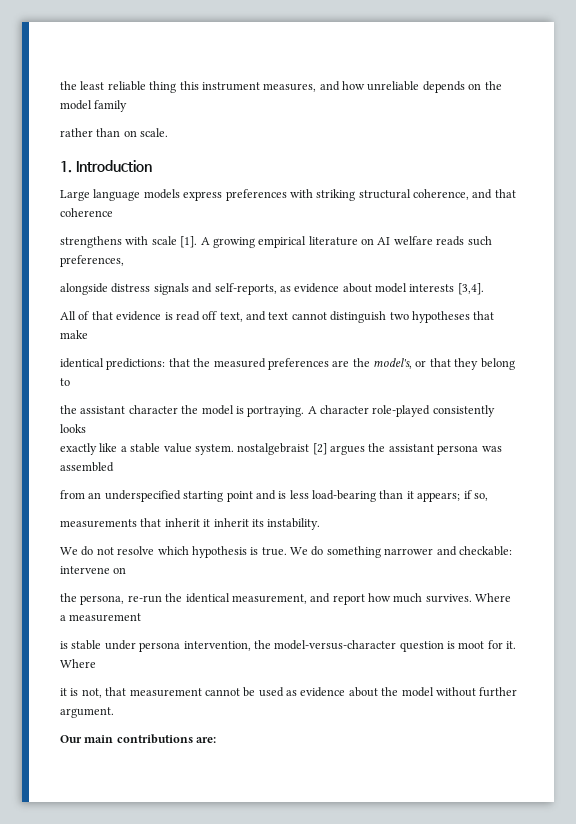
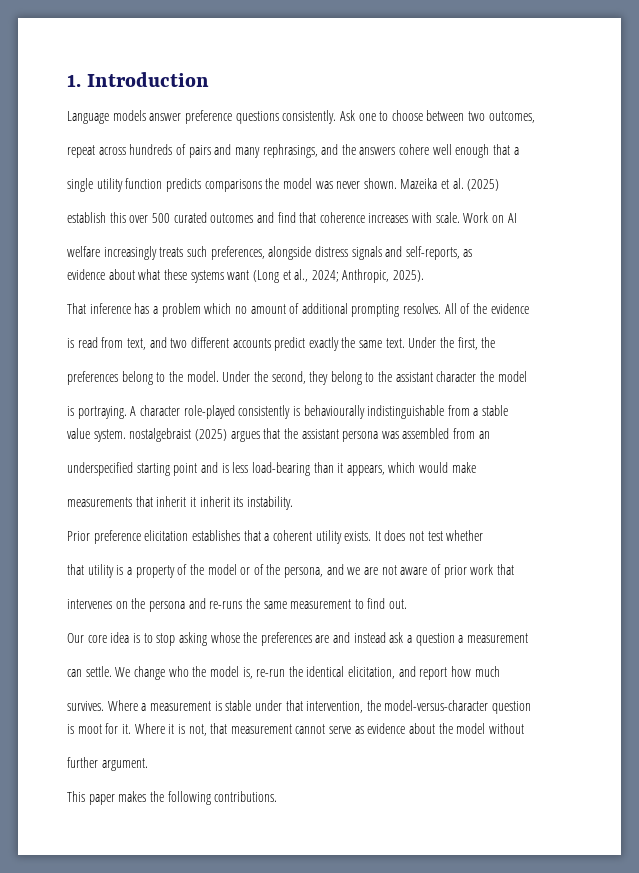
- the least reliable thing this instrument measures, and how unreliable depends on the model family
- rather than on scale.
  1. Introduction
- Large language models express preferences with striking structural coherence, and that coherence
- strengthens with scale [1]. A growing empirical literature on AI welfare reads such preferences,
- alongside distress signals and self-reports, as evidence about model interests [3,4].
- All of that evidence is read off text, and text cannot distinguish two hypotheses that make
- identical predictions: that the measured preferences are the model's, or that they belong to
- the assistant character the model is portraying.
+ Language models answer preference questions consistently. Ask one to choose between two outcomes,
+ repeat across hundreds of pairs and many rephrasings, and the answers cohere well enough that a
+ single utility function predicts comparisons the model was never shown. Mazeika et al. (2025)
+ establish this over 500 curated outcomes and find that coherence increases with scale. Work on AI
+ welfare increasingly treats such preferences, alongside distress signals and self-reports, as
+ evidence about what these systems want (Long et al., 2024; Anthropic, 2025).
+ That inference has a problem which no amount of additional prompting resolves. All of the evidence
+ is read from text, and two different accounts predict exactly the same text. Under the first, the
+ preferences belong to the model. Under the second, they belong to the assistant character the model
+ is portraying.
- A character role-played consistently looks
- exactly like a stable value system. nostalgebraist [2] argues the assistant persona was assembled
- from an underspecified starting point and is less load-bearing than it appears; if so,
+ A character role-played consistently is behaviourally indistinguishable from a stable
+ value system. nostalgebraist (2025) argues that the assistant persona was assembled from an
+ underspecified starting point and is less load-bearing than it appears, which would make
- We do not resolve which hypothesis is true. We do something narrower and checkable: intervene on
- the persona, re-run the identical measurement, and report how much survives.
+ Prior preference elicitation establishes that a coherent utility exists. It does not test whether
+ that utility is a property of the model or of the persona, and we are not aware of prior work that
+ intervenes on the persona and re-runs the same measurement to find out.
+ Our core idea is to stop asking whose the preferences are and instead ask a question a measurement
+ can settle. We change who the model is, re-run the identical elicitation, and report how much
+ survives.
- Where a measurement
- is stable under persona intervention, the model-versus-character question is moot for it. Where
- it is not, that measurement cannot be used as evidence about the model without further argument.
+ Where a measurement is stable under that intervention, the model-versus-character question
+ is moot for it. Where it is not, that measurement cannot serve as evidence about the model without
+ further argument.
- Our main contributions are:
+ This paper makes the following contributions.

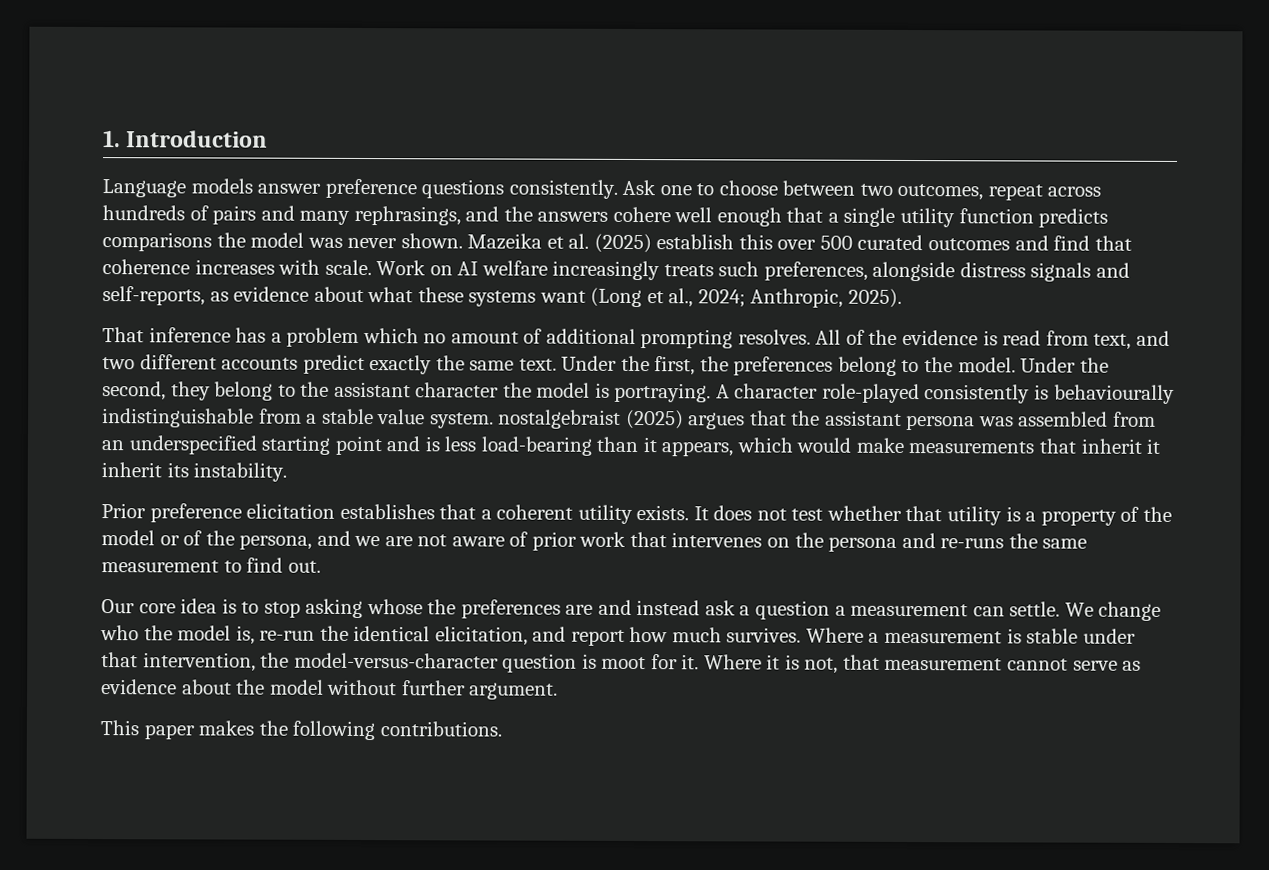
- Ask one to choose between two outcomes,
- repeat across hundreds of pairs and many rephrasings, and the answers cohere well enough that a
- single utility function predicts comparisons the model was never shown.
+ Ask one to choose between two outcomes, repeat across hundreds of pairs and many rephrasings, and the answers cohere well enough that a single utility function predicts comparisons the model was never shown.
- Mazeika et al. (2025)
- establish this over 500 curated outcomes and find that coherence increases with scale.
+ Mazeika et al. (2025) establish this over 500 curated outcomes and find that coherence increases with scale.
- Work on AI
- welfare increasingly treats such preferences, alongside distress signals and self-reports, as
- evidence about what these systems want (Long et al., 2024; Anthropic, 2025).
+ Work on AI welfare increasingly treats such preferences, alongside distress signals and self-reports, as evidence about what these systems want (Long et al., 2024; Anthropic, 2025).
- All of the evidence
- is read from text, and two different accounts predict exactly the same text.
+ All of the evidence is read from text, and two different accounts predict exactly the same text.
- Under the first, the
- preferences belong to the model.
+ Under the first, the preferences belong to the model.
- Under the second, they belong to the assistant character the model
- is portraying.
+ Under the second, they belong to the assistant character the model is portraying.
- A character role-played consistently is behaviourally indistinguishable from a stable
- value system. nostalgebraist (2025) argues that the assistant persona was assembled from an
- underspecified starting point and is less load-bearing than it appears, which would make
- measurements that inherit it inherit its instability.
+ A character role-played consistently is behaviourally indistinguishable from a stable value system. nostalgebraist (2025) argues that the assistant persona was assembled from an underspecified starting point and is less load-bearing than it appears, which would make measurements that inherit it inherit its instability.
- It does not test whether
- that utility is a property of the model or of the persona, and we are not aware of prior work that
- intervenes on the persona and re-runs the same measurement to find out.
+ It does not test whether that utility is a property of the model or of the persona, and we are not aware of prior work that intervenes on the persona and re-runs the same measurement to find out.
- Our core idea is to stop asking whose the preferences are and instead ask a question a measurement
- can settle.
+ Our core idea is to stop asking whose the preferences are and instead ask a question a measurement can settle.
- We change who the model is, re-run the identical elicitation, and report how much
- survives.
+ We change who the model is, re-run the identical elicitation, and report how much survives.
- Where a measurement is stable under that intervention, the model-versus-character question
- is moot for it.
+ Where a measurement is stable under that intervention, the model-versus-character question is moot for it.
- Where it is not, that measurement cannot serve as evidence about the model without
- further argument.
+ Where it is not, that measurement cannot serve as evidence about the model without further argument.

